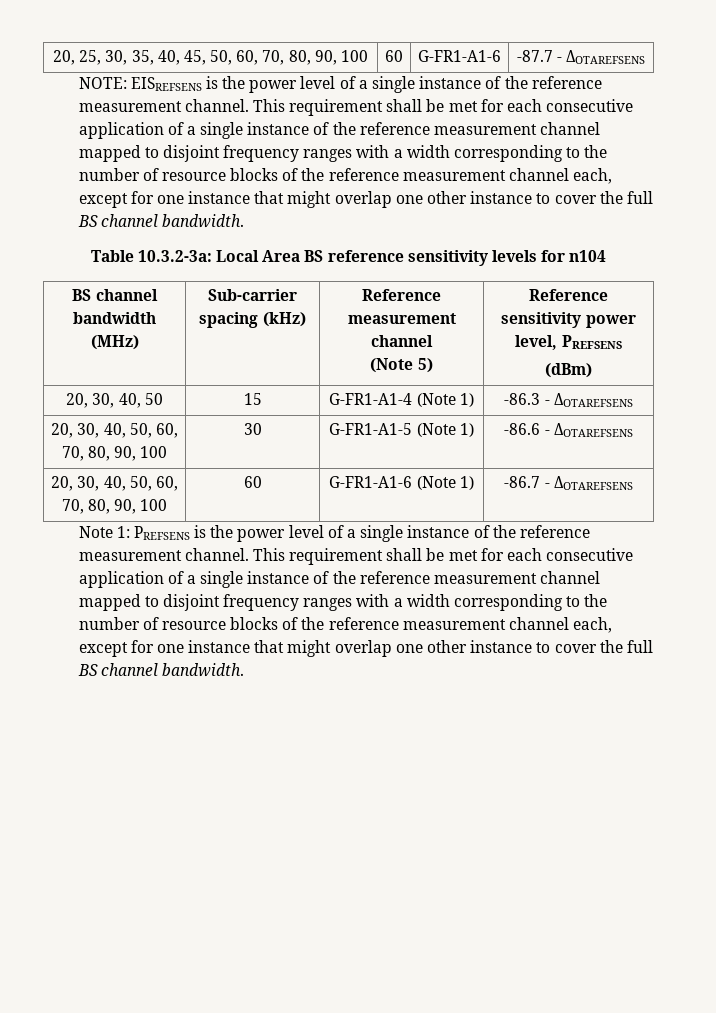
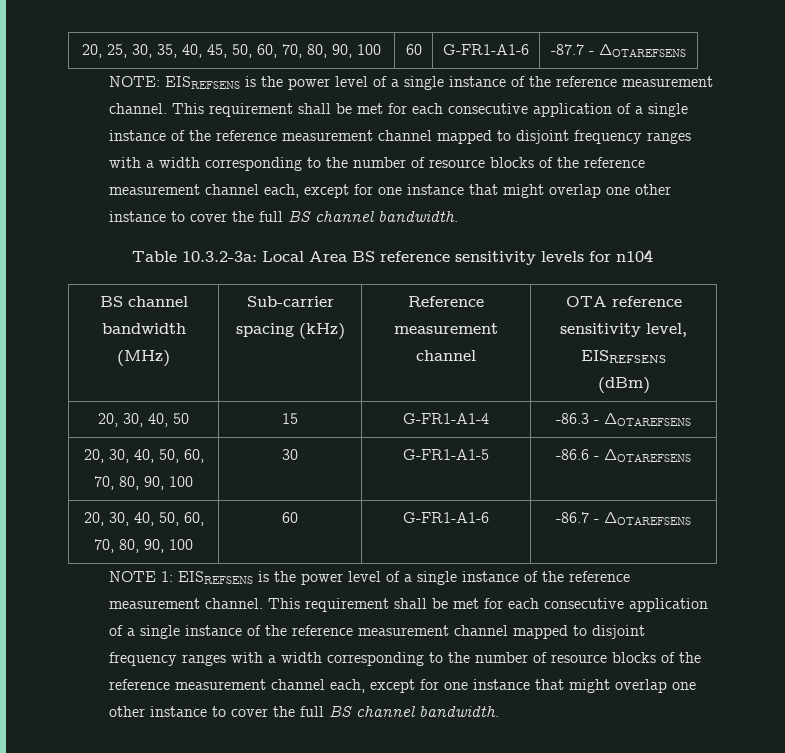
- BS channel bandwidth (MHz) | Sub-carrier spacing (kHz) | Reference measurement channel
- (Note 5) | Reference sensitivity power level, PREFSENS
+ BS channel bandwidth (MHz) | Sub-carrier spacing (kHz) | Reference measurement channel | OTA reference sensitivity level, EISREFSENS
- 20, 30, 40, 50 | 15 | G-FR1-A1-4 (Note 1) | -86.3 - ΔOTAREFSENS
+ 20, 30, 40, 50 | 15 | G-FR1-A1-4 | -86.3 - ΔOTAREFSENS
- 20, 30, 40, 50, 60, 70, 80, 90, 100 | 30 | G-FR1-A1-5 (Note 1) | -86.6 - ΔOTAREFSENS
+ 20, 30, 40, 50, 60, 70, 80, 90, 100 | 30 | G-FR1-A1-5 | -86.6 - ΔOTAREFSENS
- 20, 30, 40, 50, 60, 70, 80, 90, 100 | 60 | G-FR1-A1-6 (Note 1) | -86.7 - ΔOTAREFSENS
+ 20, 30, 40, 50, 60, 70, 80, 90, 100 | 60 | G-FR1-A1-6 | -86.7 - ΔOTAREFSENS
- Note 1: PREFSENS is the power level of a single instance of the reference measurement channel.
+ NOTE 1: EISREFSENS is the power level of a single instance of the reference measurement channel.

